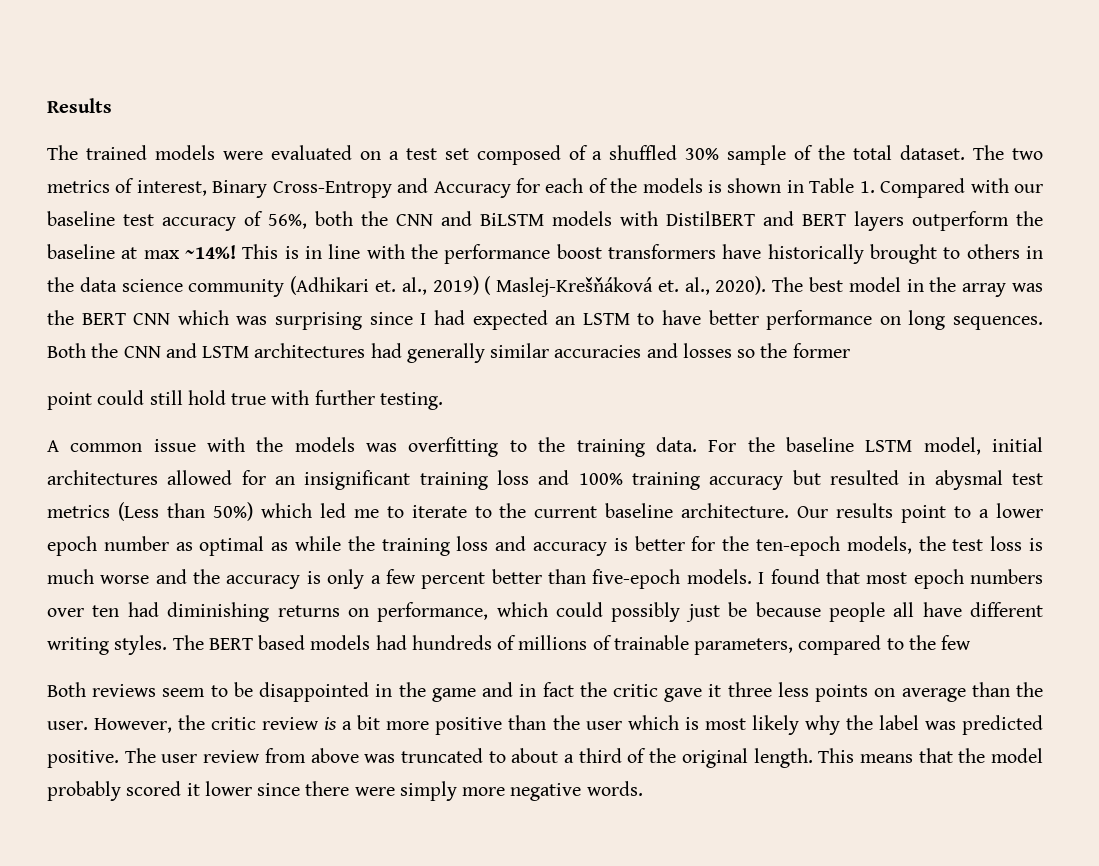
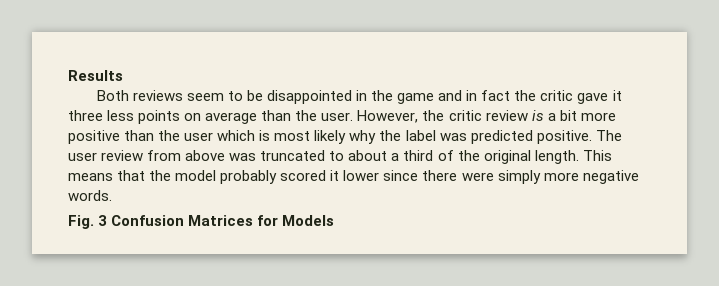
- The trained models were evaluated on a test set composed of a shuffled 30% sample of the total dataset. The two metrics of interest, Binary Cross-Entropy and Accuracy for each of the models is shown in Table 1. Compared with our baseline test accuracy of 56%, both the CNN and BiLSTM models with DistilBERT and BERT layers outperform the baseline at max ~14%! This is in line with the performance boost transformers have historically brought to others in the data science community (Adhikari et. al., 2019) ( Maslej-Krešňáková et. al., 2020). The best model in the array was the BERT CNN which was surprising since I had expected an LSTM to have better performance on long sequences. Both the CNN and LSTM architectures had generally similar accuracies and losses so the former
- point could still hold true with further testing.
- A common issue with the models was overfitting to the training data. For the baseline LSTM model, initial architectures allowed for an insignificant training loss and 100% training accuracy but resulted in abysmal test metrics (Less than 50%) which led me to iterate to the current baseline architecture. Our results point to a lower epoch number as optimal as while the training loss and accuracy is better for the ten-epoch models, the test loss is much worse and the accuracy is only a few percent better than five-epoch models. I found that most epoch numbers over ten had diminishing returns on performance, which could possibly just be because people all have different writing styles. The BERT based models had hundreds of millions of trainable parameters, compared to the few
+ Fig. 3 Confusion Matrices for Models

